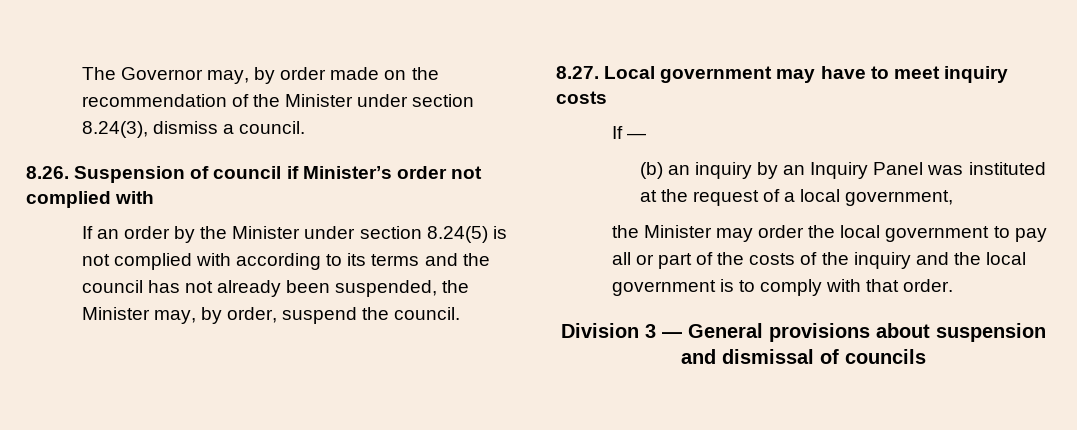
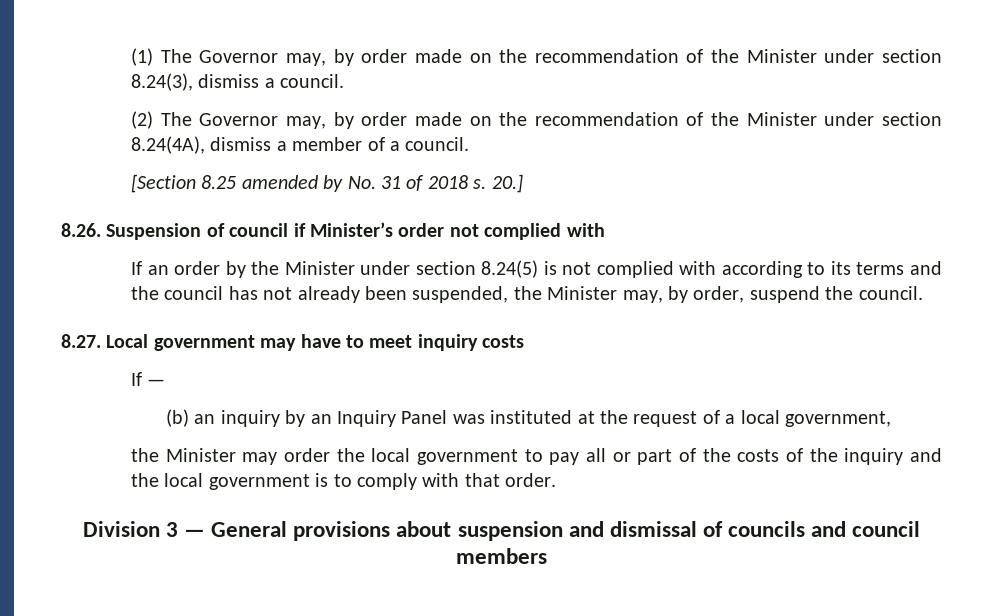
- The Governor may, by order made on the recommendation of the Minister under section 8.24(3), dismiss a council.
+ (1) The Governor may, by order made on the recommendation of the Minister under section 8.24(3), dismiss a council.
+ (2) The Governor may, by order made on the recommendation of the Minister under section 8.24(4A), dismiss a member of a council.
+ [Section 8.25 amended by No. 31 of 2018 s. 20.]
- Division 3 — General provisions about suspension and dismissal of councils
+ Division 3 — General provisions about suspension and dismissal of councils and council members

